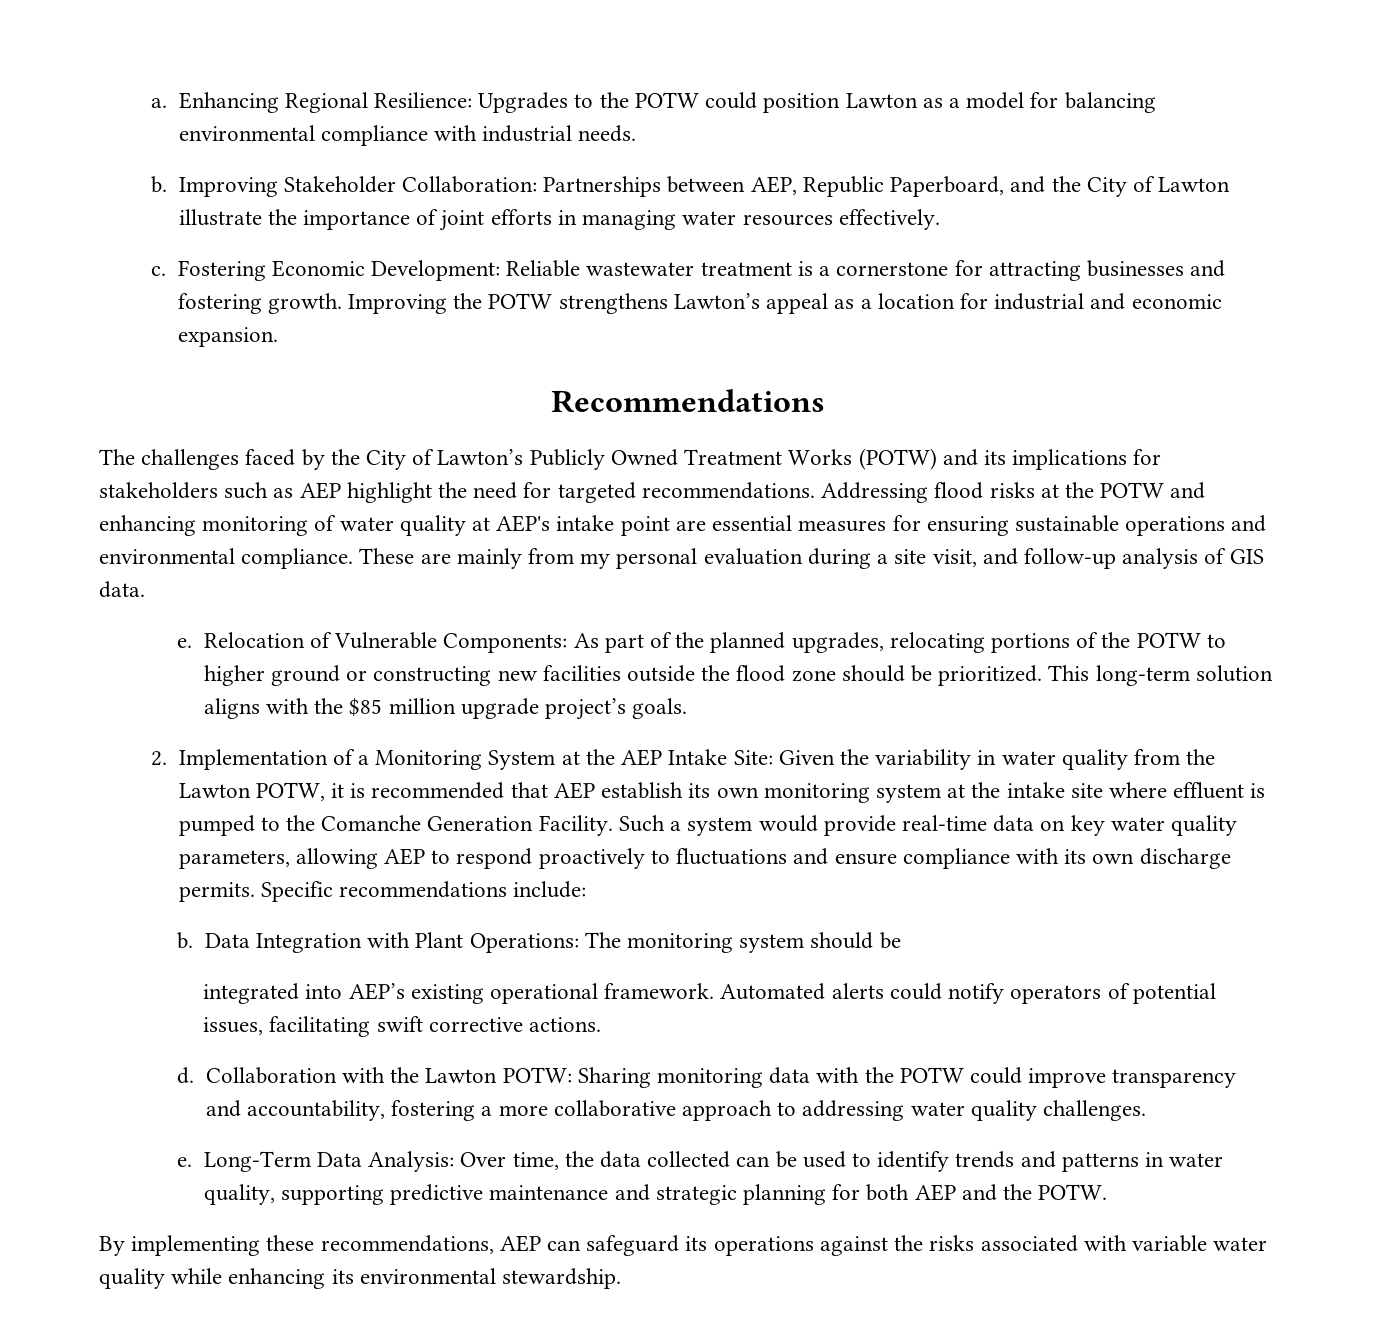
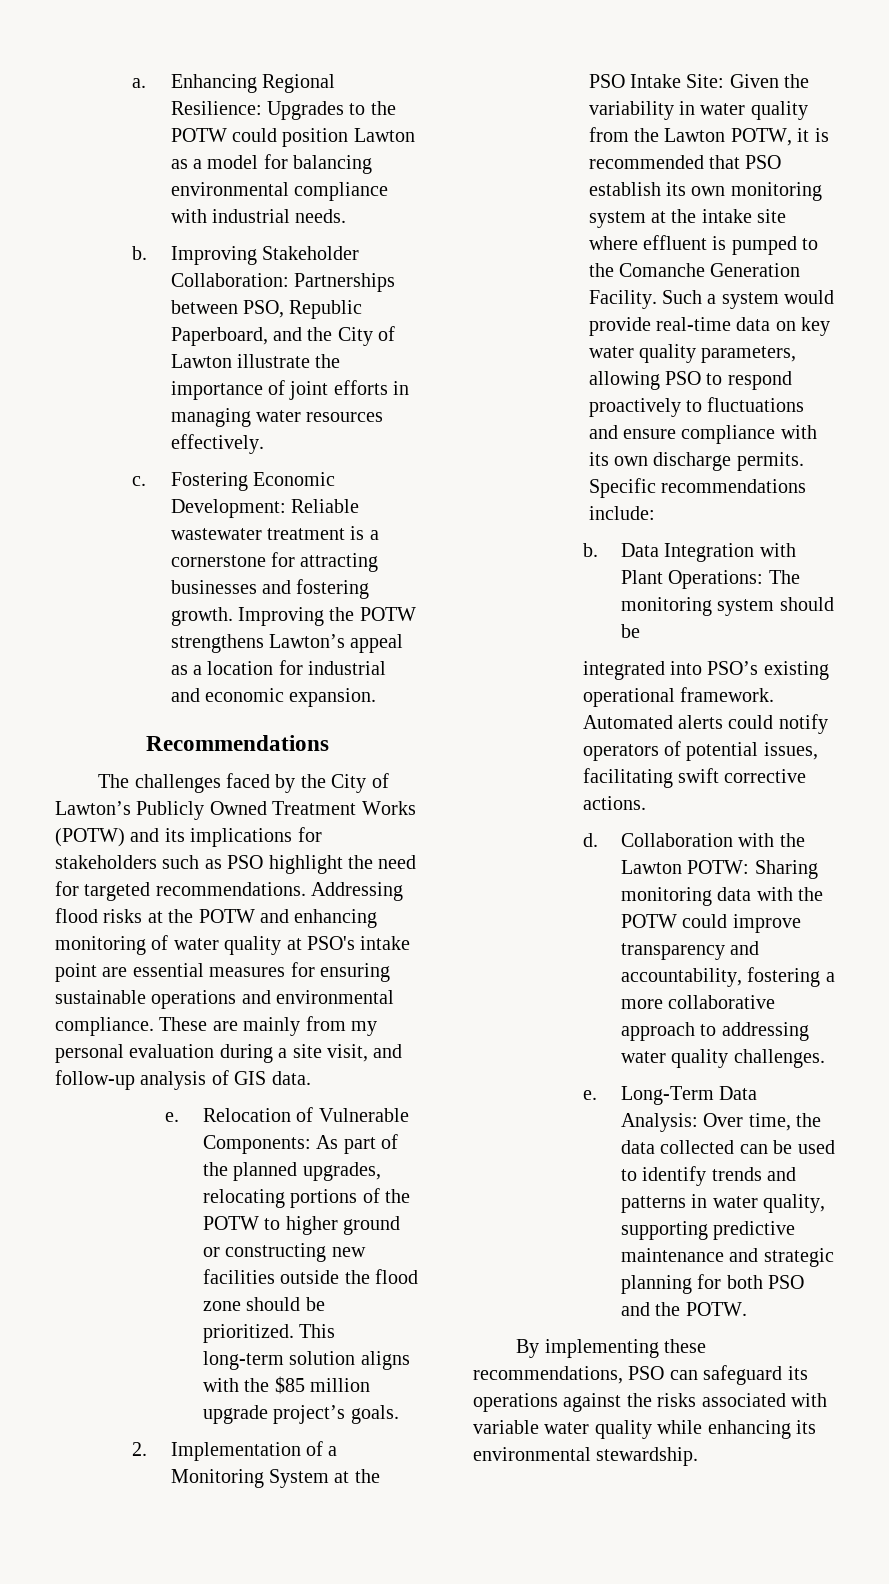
- Improving Stakeholder Collaboration: Partnerships between AEP, Republic Paperboard, and the City of Lawton illustrate the importance of joint efforts in managing water resources effectively.
+ Improving Stakeholder Collaboration: Partnerships between PSO, Republic Paperboard, and the City of Lawton illustrate the importance of joint efforts in managing water resources effectively.
- The challenges faced by the City of Lawton’s Publicly Owned Treatment Works (POTW) and its implications for stakeholders such as AEP highlight the need for targeted recommendations.
+ The challenges faced by the City of Lawton’s Publicly Owned Treatment Works (POTW) and its implications for stakeholders such as PSO highlight the need for targeted recommendations.
- Addressing flood risks at the POTW and enhancing monitoring of water quality at AEP's intake point are essential measures for ensuring sustainable operations and environmental compliance.
+ Addressing flood risks at the POTW and enhancing monitoring of water quality at PSO's intake point are essential measures for ensuring sustainable operations and environmental compliance.
- 2. Implementation of a Monitoring System at the AEP Intake Site: Given the variability in water quality from the Lawton POTW, it is recommended that AEP establish its own monitoring system at the intake site where effluent is pumped to the Comanche Generation Facility.
+ 2. Implementation of a Monitoring System at the PSO Intake Site: Given the variability in water quality from the Lawton POTW, it is recommended that PSO establish its own monitoring system at the intake site where effluent is pumped to the Comanche Generation Facility.
- Such a system would provide real-time data on key water quality parameters, allowing AEP to respond proactively to fluctuations and ensure compliance with its own discharge permits.
+ Such a system would provide real-time data on key water quality parameters, allowing PSO to respond proactively to fluctuations and ensure compliance with its own discharge permits.
- integrated into AEP’s existing operational framework.
+ integrated into PSO’s existing operational framework.
- Long-Term Data Analysis: Over time, the data collected can be used to identify trends and patterns in water quality, supporting predictive maintenance and strategic planning for both AEP and the POTW.
+ Long-Term Data Analysis: Over time, the data collected can be used to identify trends and patterns in water quality, supporting predictive maintenance and strategic planning for both PSO and the POTW.
- By implementing these recommendations, AEP can safeguard its operations against the risks associated with variable water quality while enhancing its environmental stewardship.
+ By implementing these recommendations, PSO can safeguard its operations against the risks associated with variable water quality while enhancing its environmental stewardship.

